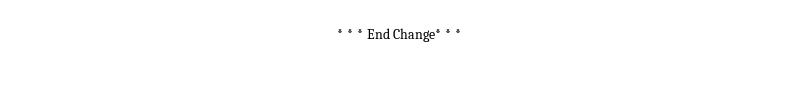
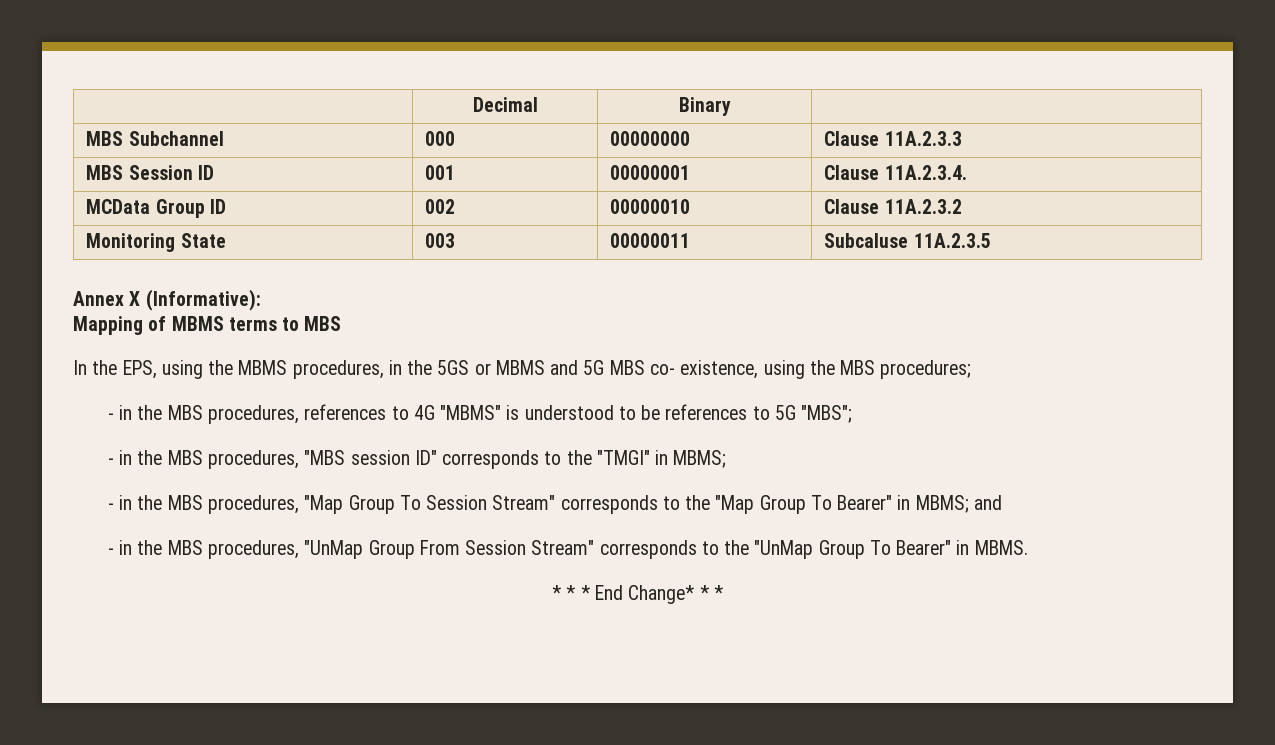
+ | Decimal | Binary |
+ MBS Subchannel | 000 | 00000000 | Clause 11A.2.3.3
+ MBS Session ID | 001 | 00000001 | Clause 11A.2.3.4.
+ MCData Group ID | 002 | 00000010 | Clause 11A.2.3.2
+ Monitoring State | 003 | 00000011 | Subcaluse 11A.2.3.5
+ Annex X (Informative):
+ Mapping of MBMS terms to MBS
+ In the EPS, using the MBMS procedures, in the 5GS or MBMS and 5G MBS co- existence, using the MBS procedures;
+ - in the MBS procedures, references to 4G "MBMS" is understood to be references to 5G "MBS";
+ - in the MBS procedures, "MBS session ID" corresponds to the "TMGI" in MBMS;
+ - in the MBS procedures, "Map Group To Session Stream" corresponds to the "Map Group To Bearer" in MBMS; and
+ - in the MBS procedures, "UnMap Group From Session Stream" corresponds to the "UnMap Group To Bearer" in MBMS.

